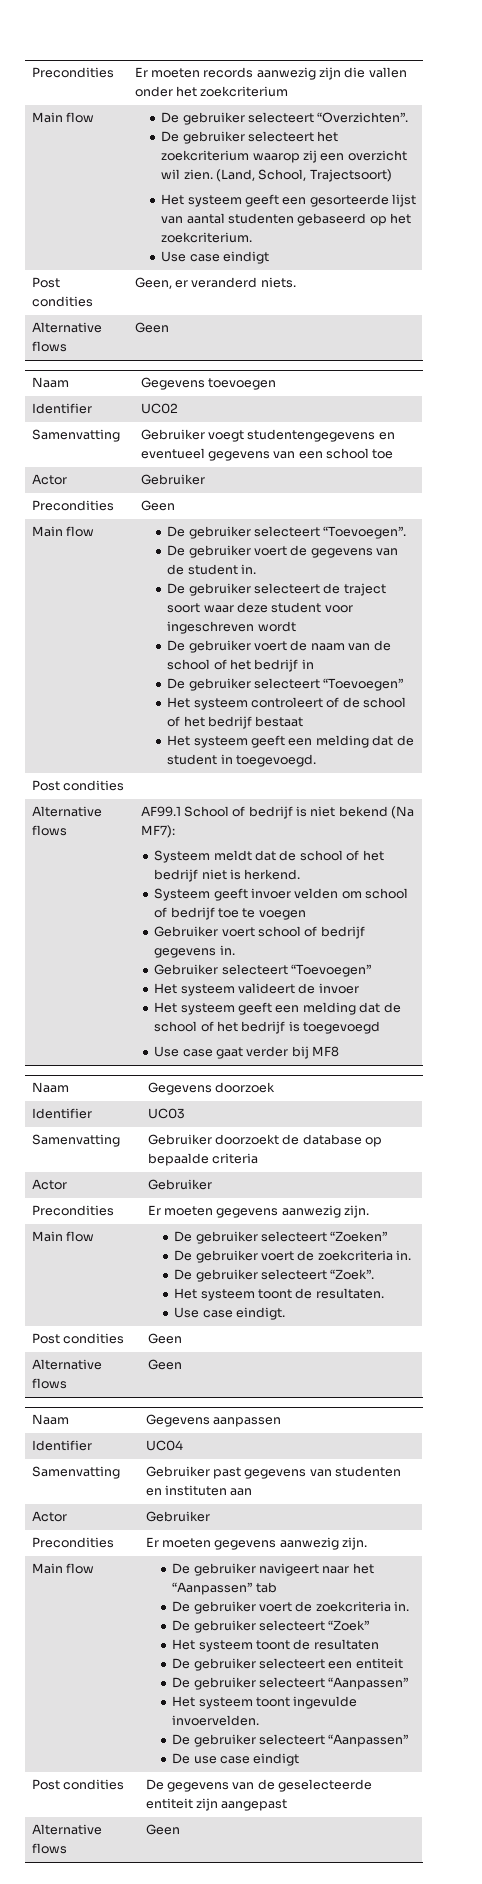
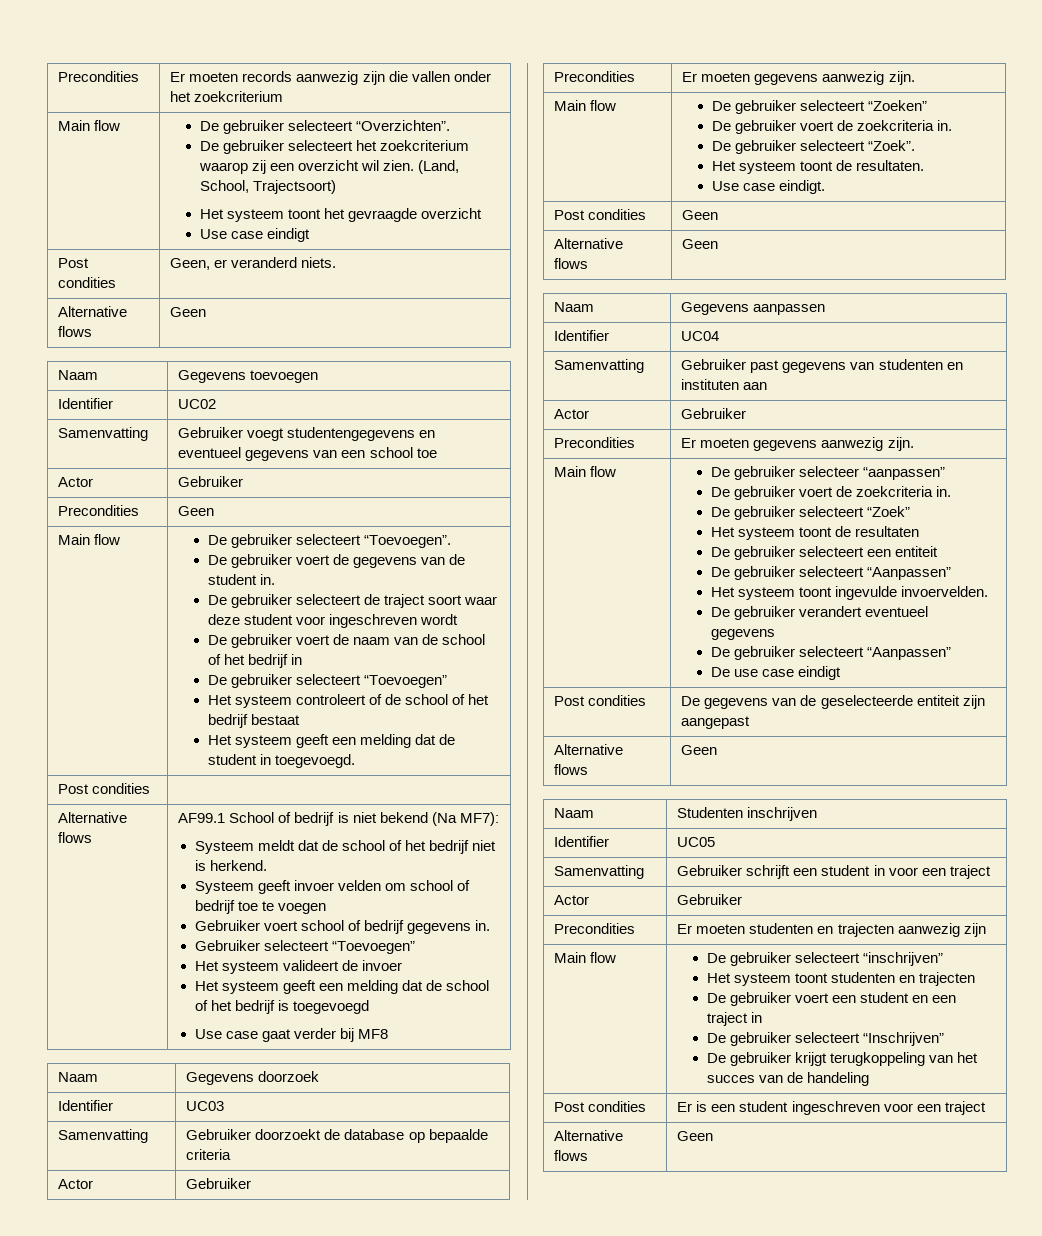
  Main flow | De gebruiker selecteert “Overzichten”.
  De gebruiker selecteert het zoekcriterium waarop zij een overzicht wil zien. (Land, School, Trajectsoort)
- Het systeem geeft een gesorteerde lijst van aantal studenten gebaseerd op het zoekcriterium.
+ Het systeem toont het gevraagde overzicht
- De gebruiker navigeert naar het “Aanpassen” tab
+ De gebruiker selecteer “aanpassen”
+ De gebruiker verandert eventueel gegevens
+ Naam | Studenten inschrijven
+ Identifier | UC05
+ Samenvatting | Gebruiker schrijft een student in voor een traject
+ Actor | Gebruiker
+ Precondities | Er moeten studenten en trajecten aanwezig zijn
+ Main flow | De gebruiker selecteert “inschrijven”
+ Het systeem toont studenten en trajecten
+ De gebruiker voert een student en een traject in
+ De gebruiker selecteert “Inschrijven”
+ De gebruiker krijgt terugkoppeling van het succes van de handeling
+ Post condities | Er is een student ingeschreven voor een traject
+ Alternative flows | Geen

